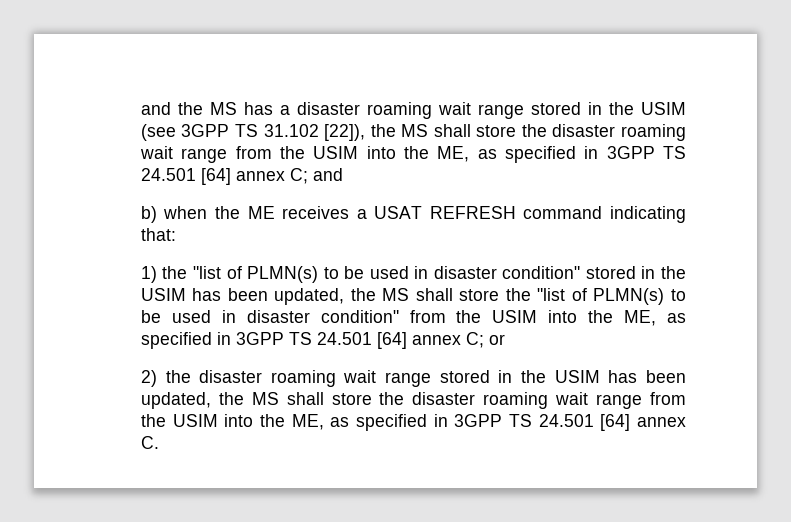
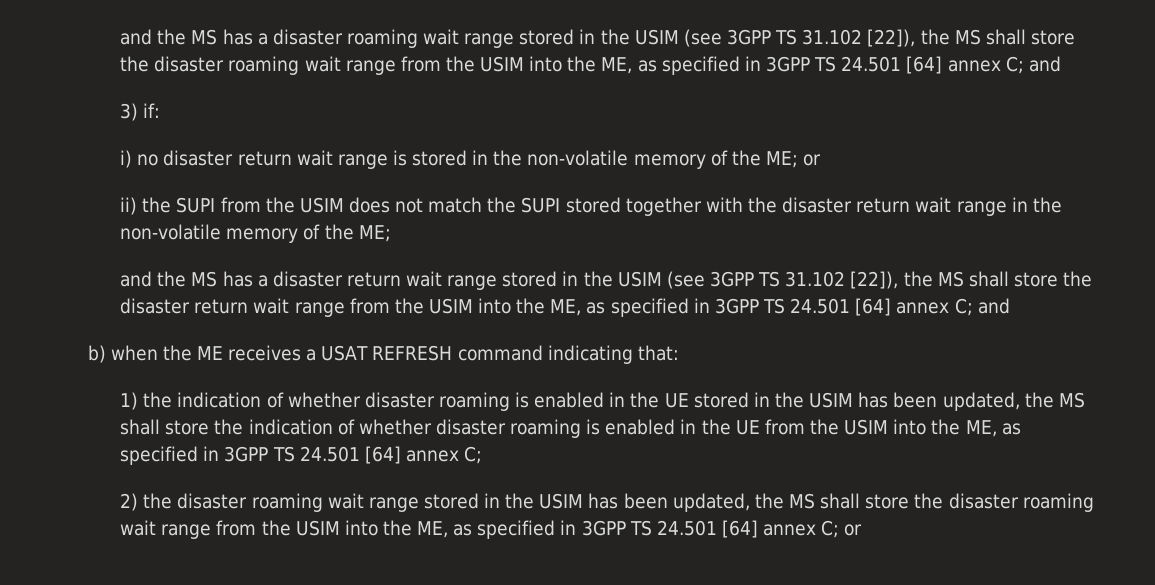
+ 3) if:
+ i) no disaster return wait range is stored in the non-volatile memory of the ME; or
+ ii) the SUPI from the USIM does not match the SUPI stored together with the disaster return wait range in the non-volatile memory of the ME;
+ and the MS has a disaster return wait range stored in the USIM (see 3GPP TS 31.102 [22]), the MS shall store the disaster return wait range from the USIM into the ME, as specified in 3GPP TS 24.501 [64] annex C; and
  b) when the ME receives a USAT REFRESH command indicating that:
- 1) the "list of PLMN(s) to be used in disaster condition" stored in the USIM has been updated, the MS shall store the "list of PLMN(s) to be used in disaster condition" from the USIM into the ME, as specified in 3GPP TS 24.501 [64] annex C; or
+ 1) the indication of whether disaster roaming is enabled in the UE stored in the USIM has been updated, the MS shall store the indication of whether disaster roaming is enabled in the UE from the USIM into the ME, as specified in 3GPP TS 24.501 [64] annex C;
- 2) the disaster roaming wait range stored in the USIM has been updated, the MS shall store the disaster roaming wait range from the USIM into the ME, as specified in 3GPP TS 24.501 [64] annex C.
+ 2) the disaster roaming wait range stored in the USIM has been updated, the MS shall store the disaster roaming wait range from the USIM into the ME, as specified in 3GPP TS 24.501 [64] annex C; or

